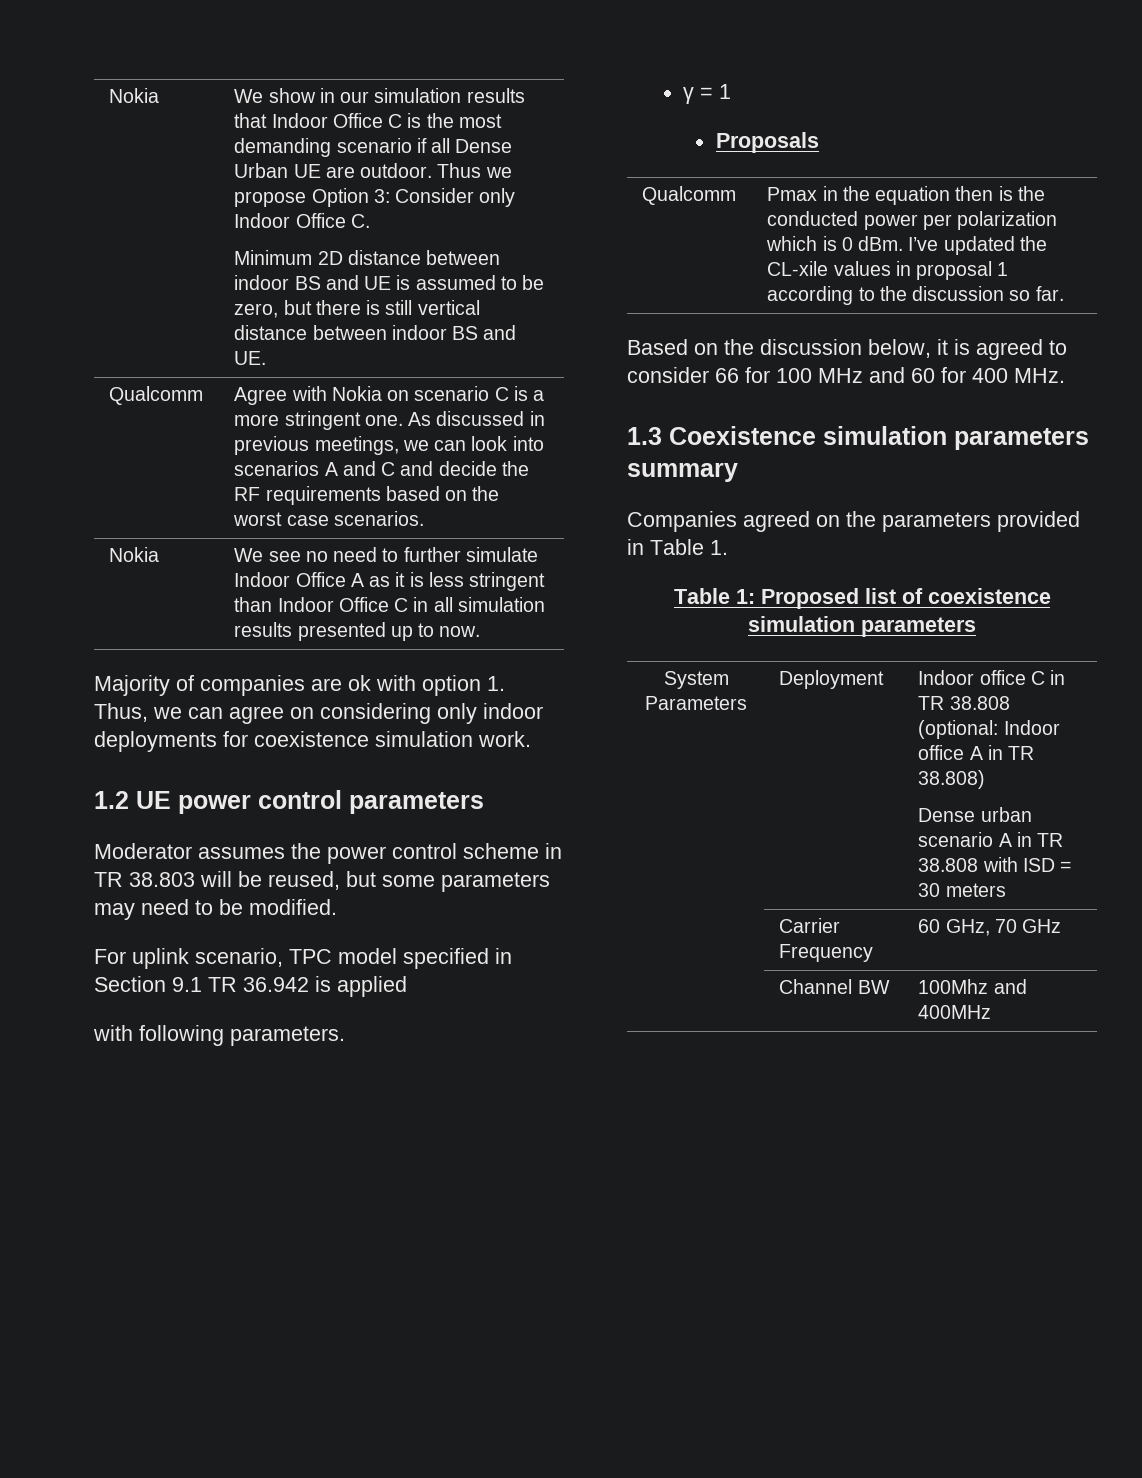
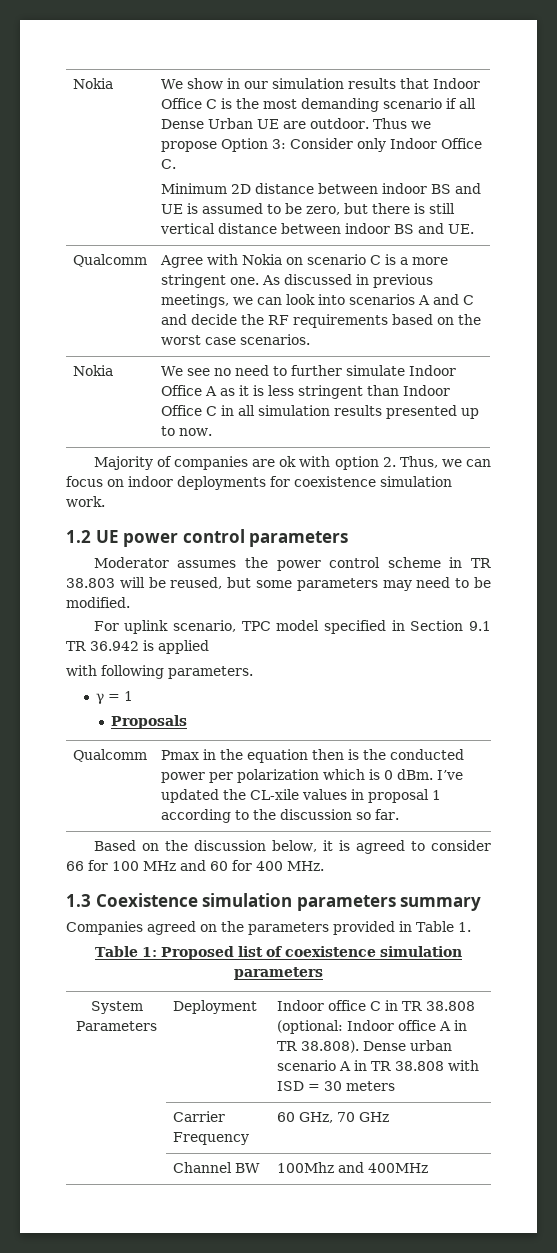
- Majority of companies are ok with option 1. Thus, we can agree on considering only indoor deployments for coexistence simulation work.
+ Majority of companies are ok with option 2. Thus, we can focus on indoor deployments for coexistence simulation work.
- System Parameters | Deployment | Indoor office C in TR 38.808 (optional: Indoor office A in TR 38.808)
- Dense urban scenario A in TR 38.808 with ISD = 30 meters
+ System Parameters | Deployment | Indoor office C in TR 38.808 (optional: Indoor office A in TR 38.808). Dense urban scenario A in TR 38.808 with ISD = 30 meters

